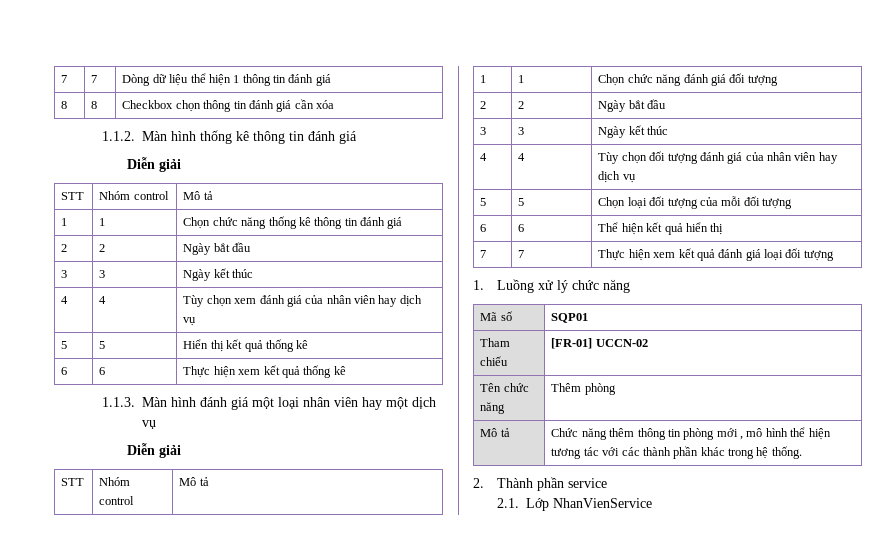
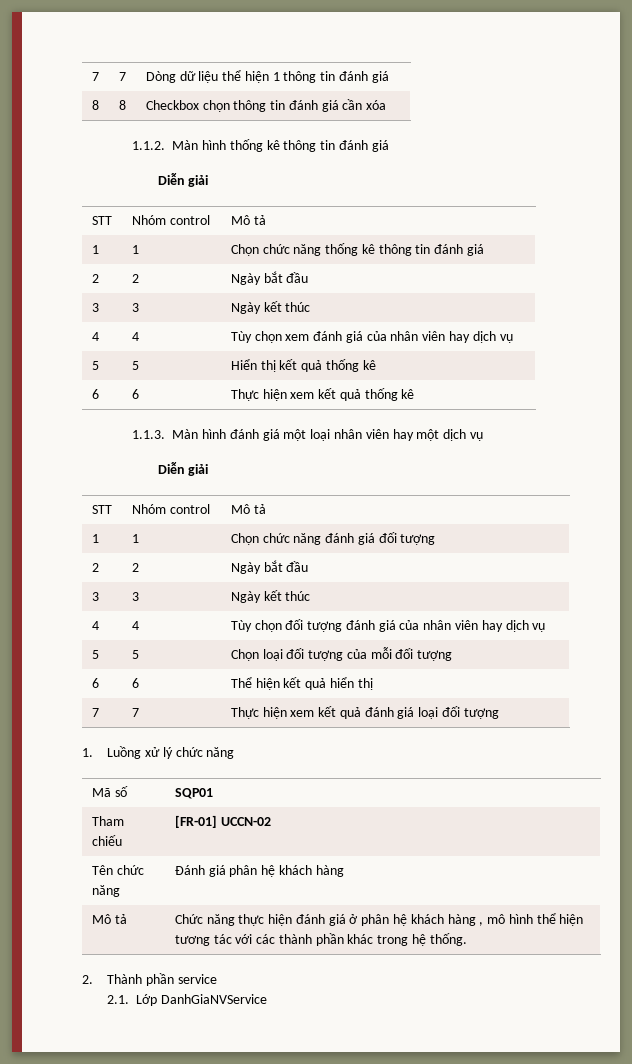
- Tên chức năng | Thêm phòng
- Mô tả | Chức năng thêm thông tin phòng mới , mô hình thể hiện tương tác với các thành phần khác trong hệ thống.
+ Tên chức năng | Đánh giá phân hệ khách hàng
+ Mô tả | Chức năng thực hiện đánh giá ở phân hệ khách hàng , mô hình thể hiện tương tác với các thành phần khác trong hệ thống.
- 2.1. Lớp NhanVienService
+ 2.1. Lớp DanhGiaNVService

